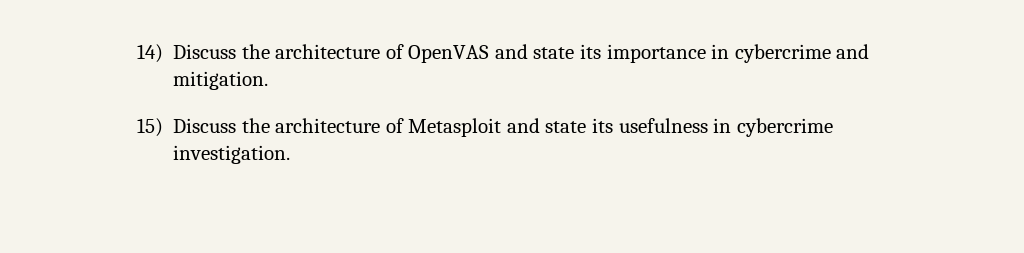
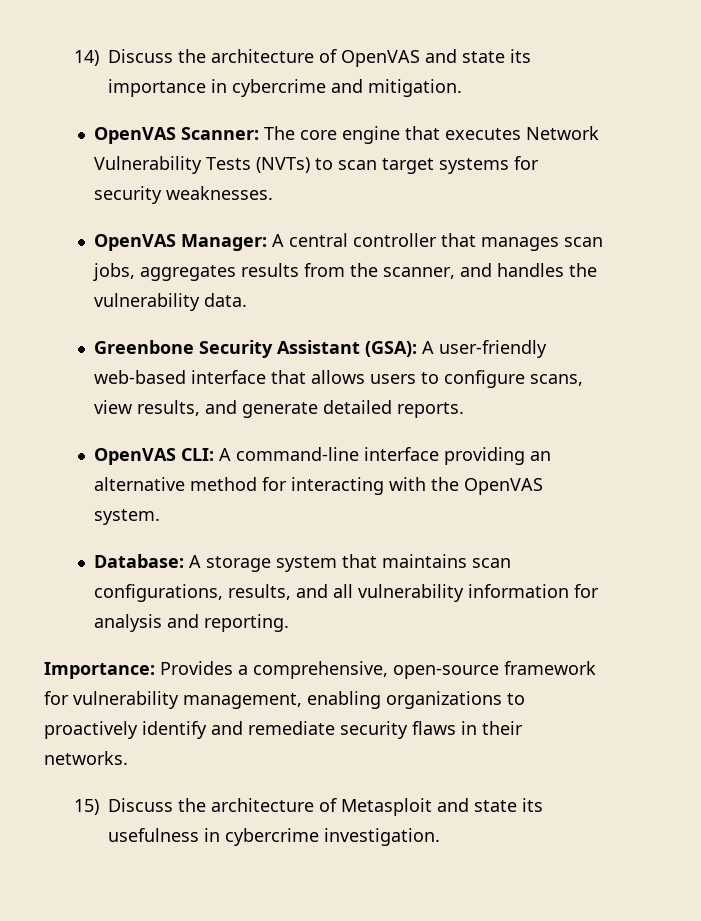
+ OpenVAS Scanner: The core engine that executes Network Vulnerability Tests (NVTs) to scan target systems for security weaknesses.
+ OpenVAS Manager: A central controller that manages scan jobs, aggregates results from the scanner, and handles the vulnerability data.
+ Greenbone Security Assistant (GSA): A user-friendly web-based interface that allows users to configure scans, view results, and generate detailed reports.
+ OpenVAS CLI: A command-line interface providing an alternative method for interacting with the OpenVAS system.
+ Database: A storage system that maintains scan configurations, results, and all vulnerability information for analysis and reporting.
+ Importance: Provides a comprehensive, open-source framework for vulnerability management, enabling organizations to proactively identify and remediate security flaws in their networks.

